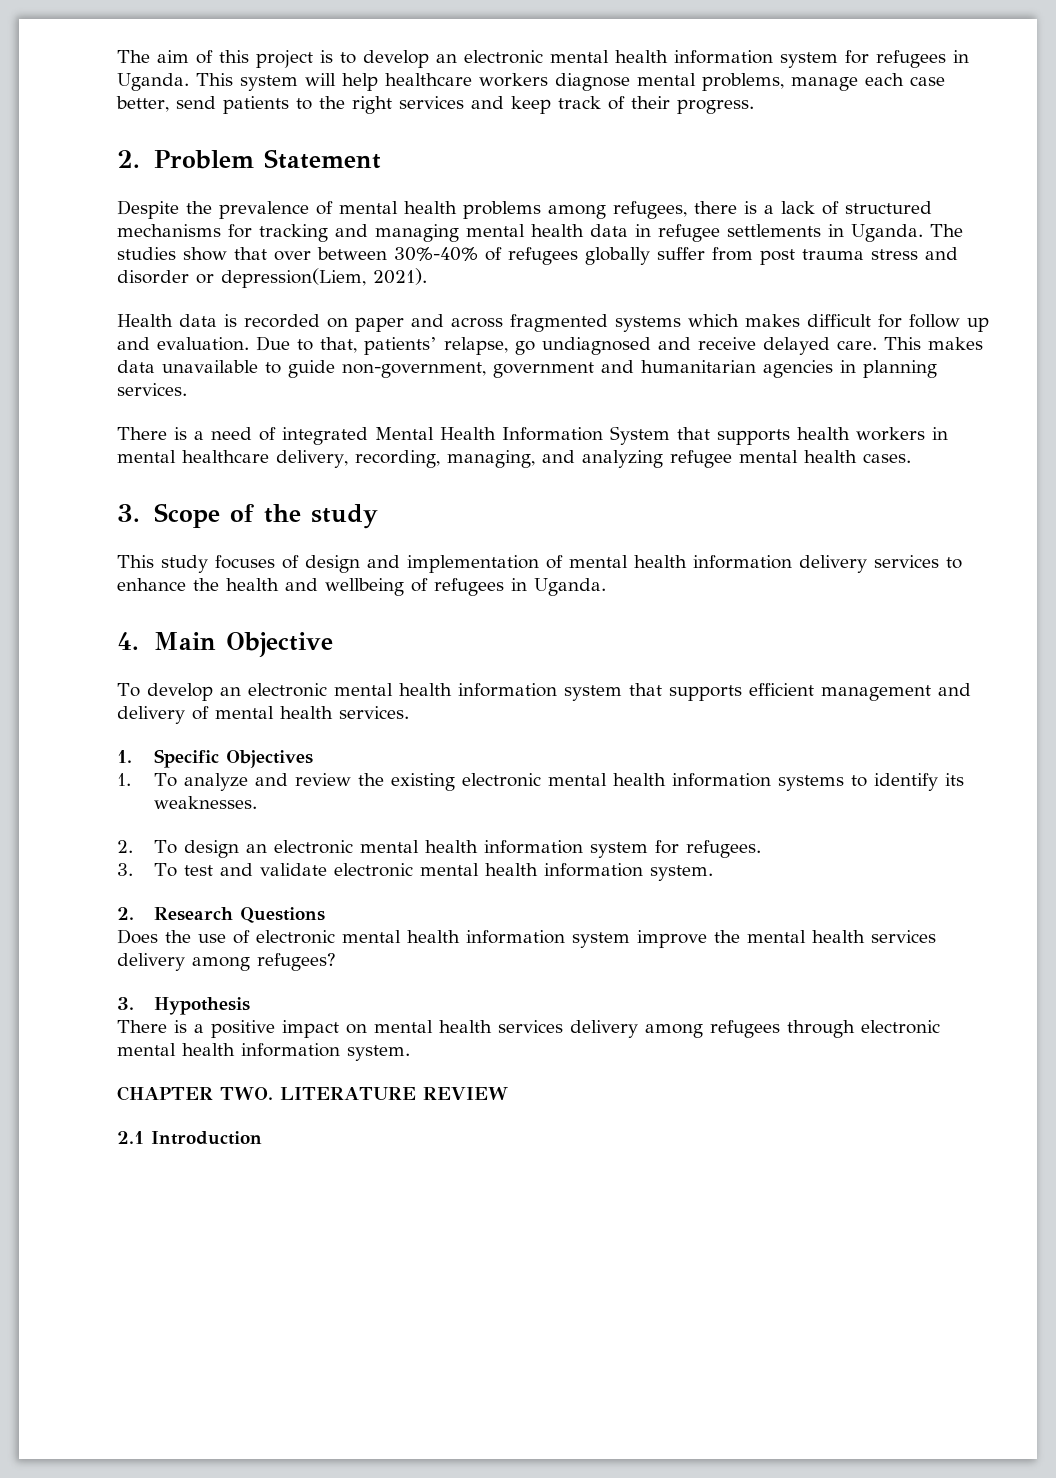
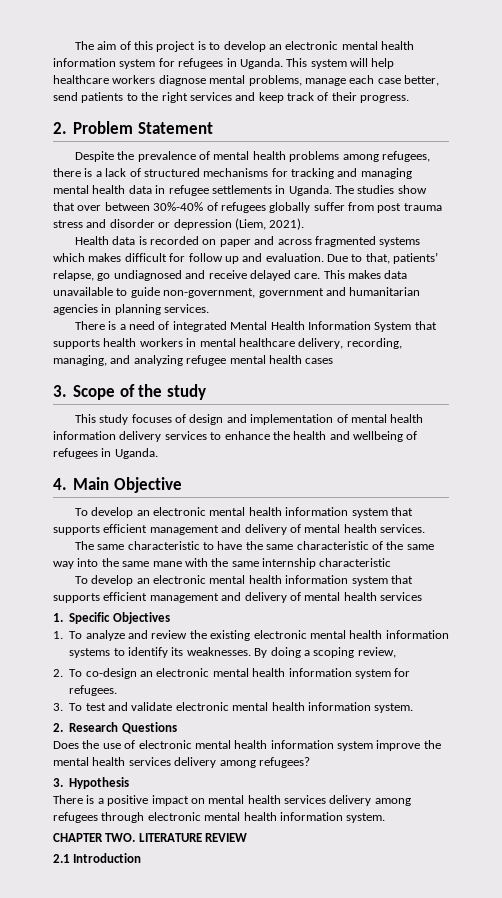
- The studies show that over between 30%-40% of refugees globally suffer from post trauma stress and disorder or depression(Liem, 2021).
+ The studies show that over between 30%-40% of refugees globally suffer from post trauma stress and disorder or depression (Liem, 2021).
- There is a need of integrated Mental Health Information System that supports health workers in mental healthcare delivery, recording, managing, and analyzing refugee mental health cases.
+ There is a need of integrated Mental Health Information System that supports health workers in mental healthcare delivery, recording, managing, and analyzing refugee mental health cases
+ The same characteristic to have the same characteristic of the same way into the same mane with the same internship characteristic
+ To develop an electronic mental health information system that supports efficient management and delivery of mental health services
+ By doing a scoping review,
- 2. To design an electronic mental health information system for refugees.
+ 2. To co-design an electronic mental health information system for refugees.

